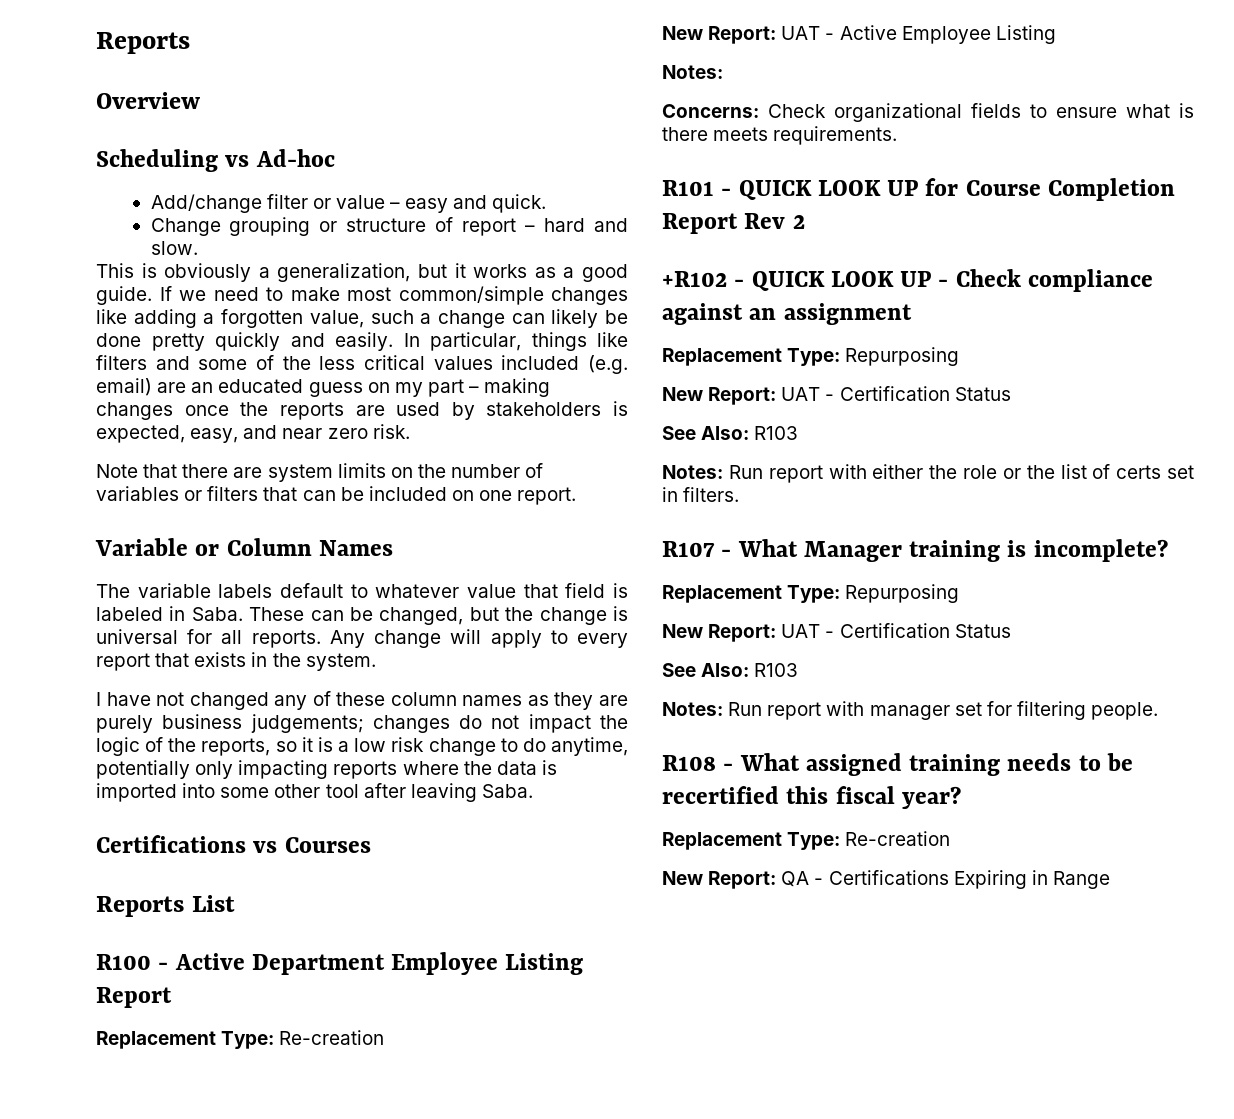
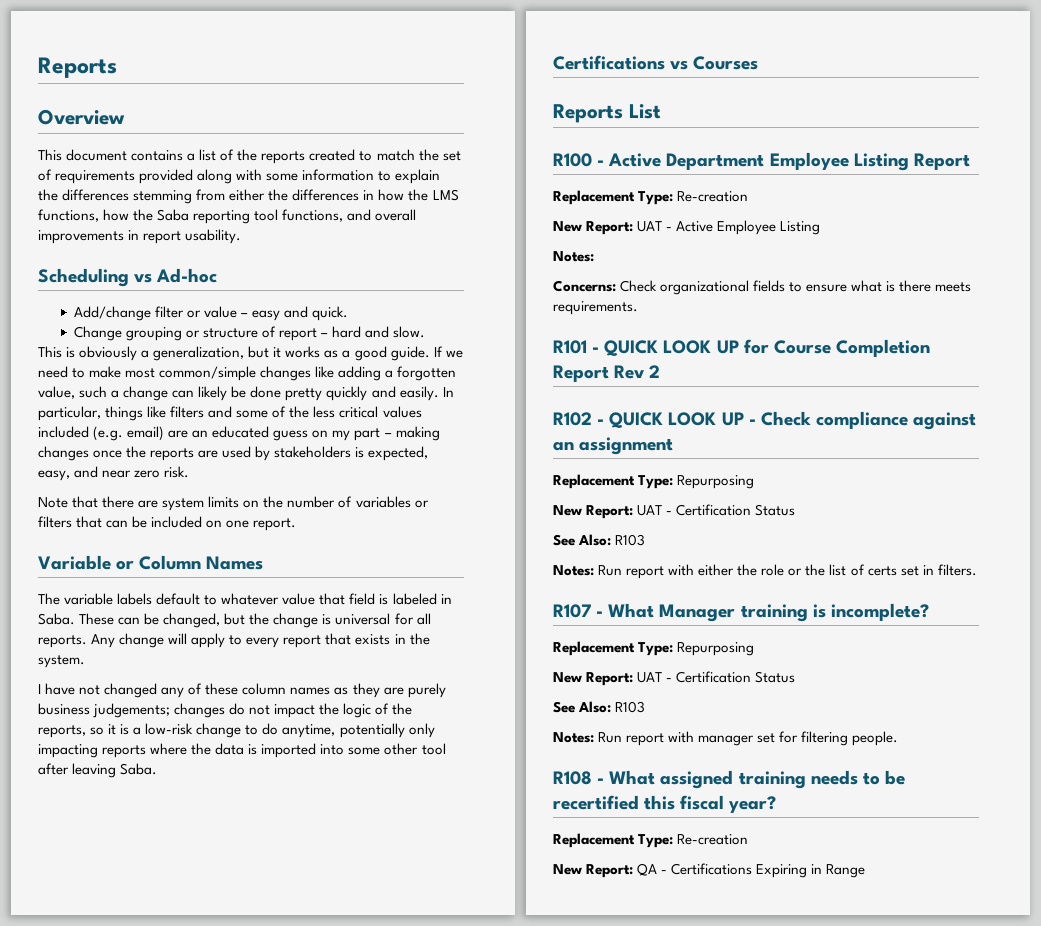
+ This document contains a list of the reports created to match the set of requirements provided along with some information to explain the differences stemming from either the differences in how the LMS functions, how the Saba reporting tool functions, and overall improvements in report usability.
- I have not changed any of these column names as they are purely business judgements; changes do not impact the logic of the reports, so it is a low risk change to do anytime, potentially only impacting reports where the data is imported into some other tool after leaving Saba.
+ I have not changed any of these column names as they are purely business judgements; changes do not impact the logic of the reports, so it is a low-risk change to do anytime, potentially only impacting reports where the data is imported into some other tool after leaving Saba.
- +R102 - QUICK LOOK UP - Check compliance against an assignment
+ R102 - QUICK LOOK UP - Check compliance against an assignment

